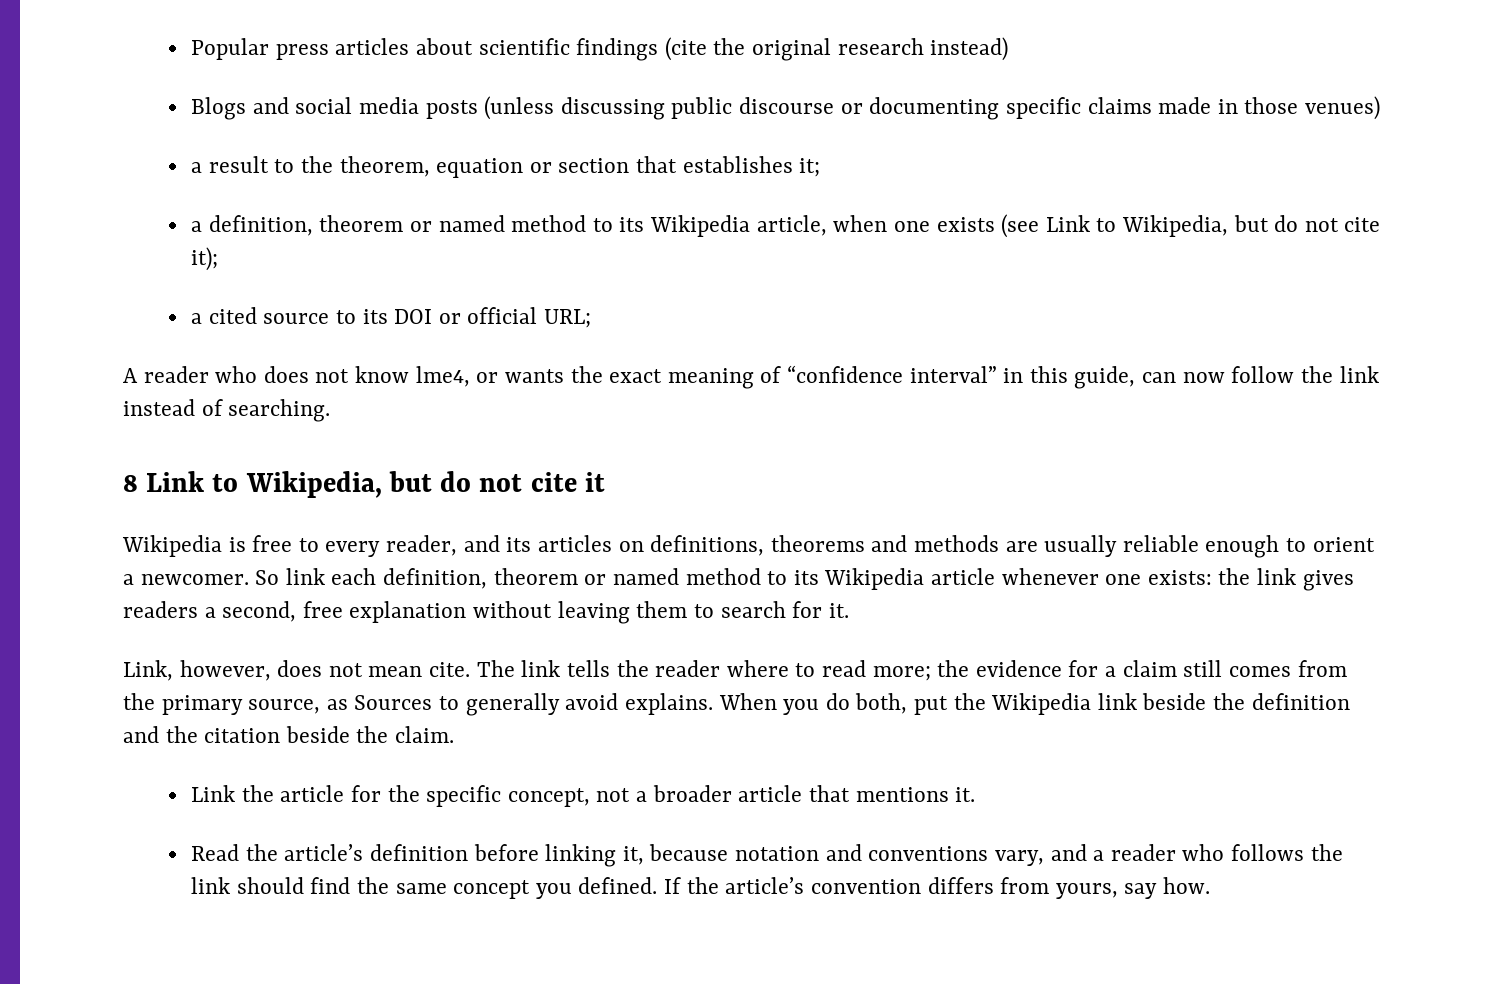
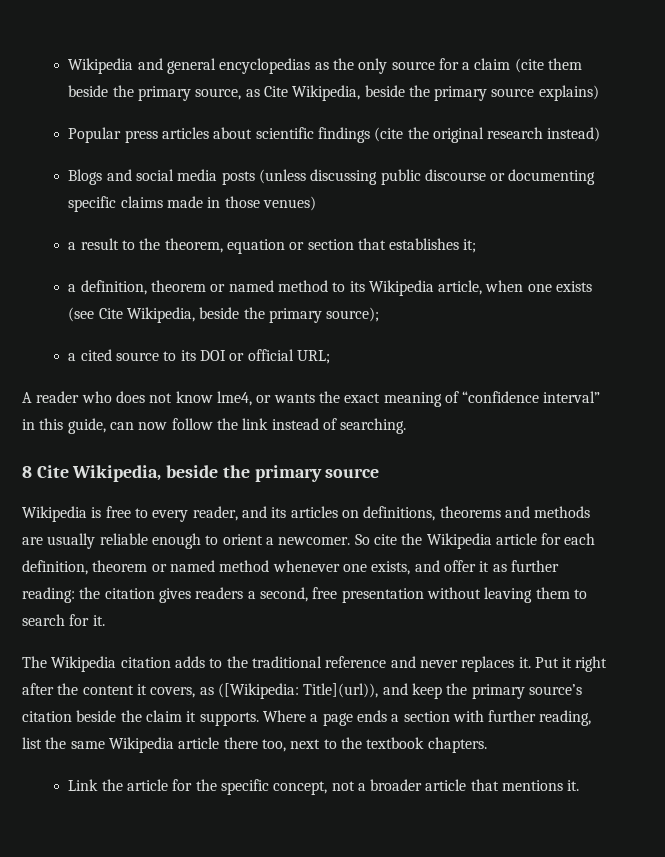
+ Wikipedia and general encyclopedias as the only source for a claim (cite them beside the primary source, as Cite Wikipedia, beside the primary source explains)
- a definition, theorem or named method to its Wikipedia article, when one exists (see Link to Wikipedia, but do not cite it);
+ a definition, theorem or named method to its Wikipedia article, when one exists (see Cite Wikipedia, beside the primary source);
- 8 Link to Wikipedia, but do not cite it
+ 8 Cite Wikipedia, beside the primary source
- So link each definition, theorem or named method to its Wikipedia article whenever one exists: the link gives readers a second, free explanation without leaving them to search for it.
+ So cite the Wikipedia article for each definition, theorem or named method whenever one exists, and offer it as further reading: the citation gives readers a second, free presentation without leaving them to search for it.
- Link, however, does not mean cite. The link tells the reader where to read more; the evidence for a claim still comes from the primary source, as Sources to generally avoid explains. When you do both, put the Wikipedia link beside the definition and the citation beside the claim.
+ The Wikipedia citation adds to the traditional reference and never replaces it. Put it right after the content it covers, as ([Wikipedia: Title](url)), and keep the primary source’s citation beside the claim it supports. Where a page ends a section with further reading, list the same Wikipedia article there too, next to the textbook chapters.
- Read the article’s definition before linking it, because notation and conventions vary, and a reader who follows the link should find the same concept you defined. If the article’s convention differs from yours, say how.

